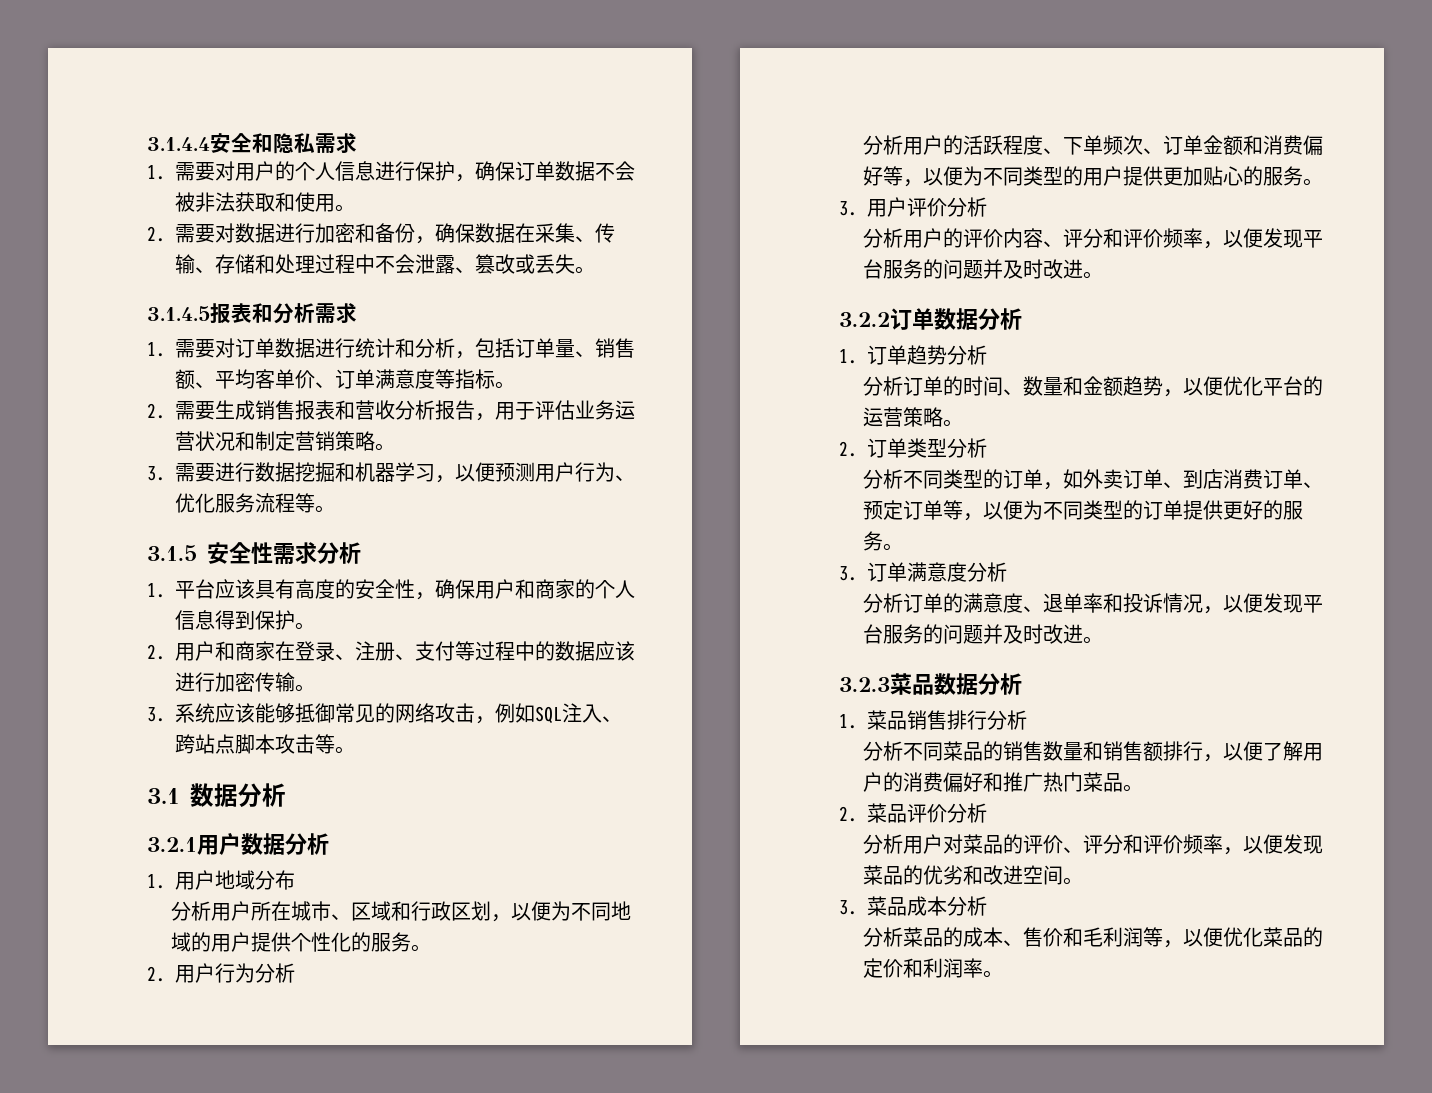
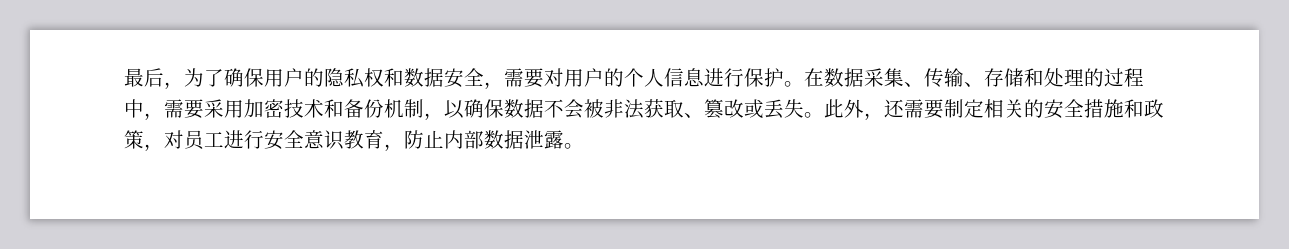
- 3.1.4.4安全和隐私需求
- 1.需要对用户的个人信息进行保护，确保订单数据不会被非法获取和使用。
- 2.需要对数据进行加密和备份，确保数据在采集、传输、存储和处理过程中不会泄露、篡改或丢失。
- 3.1.4.5报表和分析需求
- 1.需要对订单数据进行统计和分析，包括订单量、销售额、平均客单价、订单满意度等指标。
- 2.需要生成销售报表和营收分析报告，用于评估业务运营状况和制定营销策略。
- 3.需要进行数据挖掘和机器学习，以便预测用户行为、优化服务流程等。
- 3.1.5安全性需求分析
- 1.平台应该具有高度的安全性，确保用户和商家的个人信息得到保护。
- 2.用户和商家在登录、注册、支付等过程中的数据应该进行加密传输。
- 3.系统应该能够抵御常见的网络攻击，例如SQL注入、跨站点脚本攻击等。
- 3.1数据分析
- 3.2.1用户数据分析
- 1.用户地域分布
- 分析用户所在城市、区域和行政区划，以便为不同地域的用户提供个性化的服务。
- 2.用户行为分析
- 分析用户的活跃程度、下单频次、订单金额和消费偏好等，以便为不同类型的用户提供更加贴心的服务。
- 3.用户评价分析
- 分析用户的评价内容、评分和评价频率，以便发现平台服务的问题并及时改进。
- 3.2.2订单数据分析
- 1.订单趋势分析
- 分析订单的时间、数量和金额趋势，以便优化平台的运营策略。
- 2.订单类型分析
- 分析不同类型的订单，如外卖订单、到店消费订单、预定订单等，以便为不同类型的订单提供更好的服务。
- 3.订单满意度分析
- 分析订单的满意度、退单率和投诉情况，以便发现平台服务的问题并及时改进。
- 3.2.3菜品数据分析
- 1.菜品销售排行分析
- 分析不同菜品的销售数量和销售额排行，以便了解用户的消费偏好和推广热门菜品。
- 2.菜品评价分析
- 分析用户对菜品的评价、评分和评价频率，以便发现菜品的优劣和改进空间。
- 3.菜品成本分析
- 分析菜品的成本、售价和毛利润等，以便优化菜品的定价和利润率。
+ 最后，为了确保用户的隐私权和数据安全，需要对用户的个人信息进行保护。在数据采集、传输、存储和处理的过程中，需要采用加密技术和备份机制，以确保数据不会被非法获取、篡改或丢失。此外，还需要制定相关的安全措施和政策，对员工进行安全意识教育，防止内部数据泄露。

